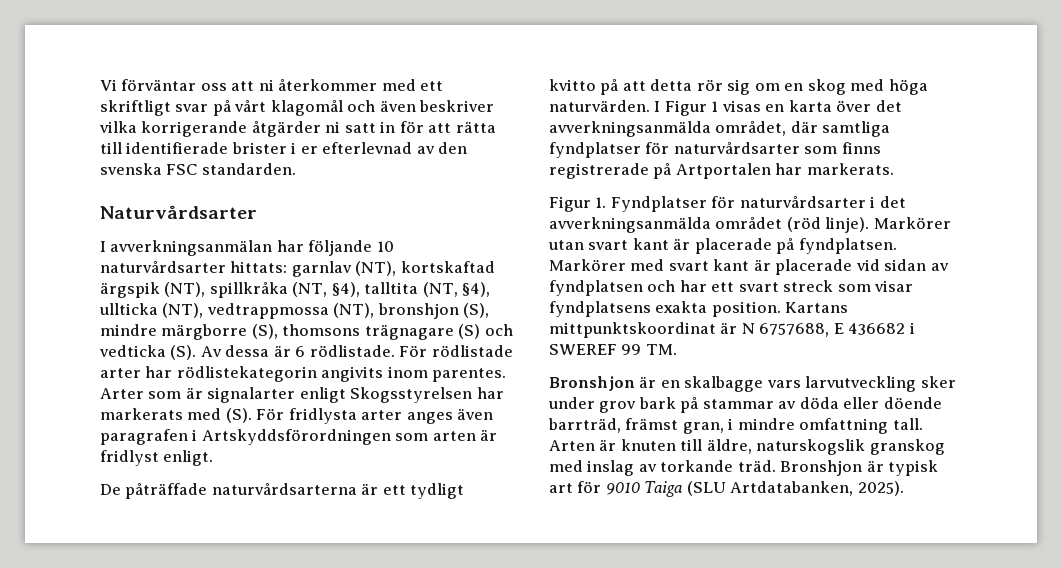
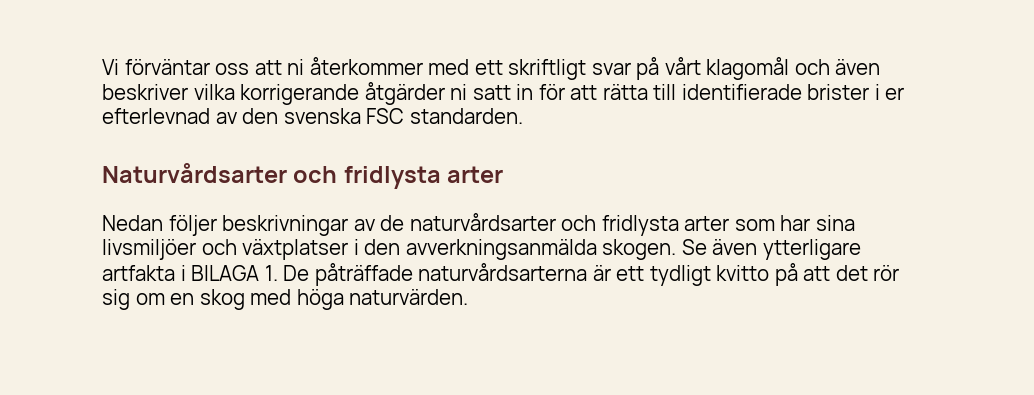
- Naturvårdsarter
- I avverkningsanmälan har följande 10 naturvårdsarter hittats: garnlav (NT), kortskaftad ärgspik (NT), spillkråka (NT, §4), talltita (NT, §4), ullticka (NT), vedtrappmossa (NT), bronshjon (S), mindre märgborre (S), thomsons trägnagare (S) och vedticka (S). Av dessa är 6 rödlistade. För rödlistade arter har rödlistekategorin angivits inom parentes. Arter som är signalarter enligt Skogsstyrelsen har markerats med (S). För fridlysta arter anges även paragrafen i Artskyddsförordningen som arten är fridlyst enligt.
- De påträffade naturvårdsarterna är ett tydligt kvitto på att detta rör sig om en skog med höga naturvärden. I Figur 1 visas en karta över det avverkningsanmälda området, där samtliga fyndplatser för naturvårdsarter som finns registrerade på Artportalen har markerats.
- Figur 1. Fyndplatser för naturvårdsarter i det avverkningsanmälda området (röd linje). Markörer utan svart kant är placerade på fyndplatsen. Markörer med svart kant är placerade vid sidan av fyndplatsen och har ett svart streck som visar fyndplatsens exakta position. Kartans mittpunktskoordinat är N 6757688, E 436682 i SWEREF 99 TM.
- Bronshjon är en skalbagge vars larvutveckling sker under grov bark på stammar av döda eller döende barrträd, främst gran, i mindre omfattning tall. Arten är knuten till äldre, naturskogslik granskog med inslag av torkande träd. Bronshjon är typisk art för 9010 Taiga (SLU Artdatabanken, 2025).
+ Naturvårdsarter och fridlysta arter
+ Nedan följer beskrivningar av de naturvårdsarter och fridlysta arter som har sina livsmiljöer och växtplatser i den avverkningsanmälda skogen. Se även ytterligare artfakta i BILAGA 1. De påträffade naturvårdsarterna är ett tydligt kvitto på att det rör sig om en skog med höga naturvärden.

